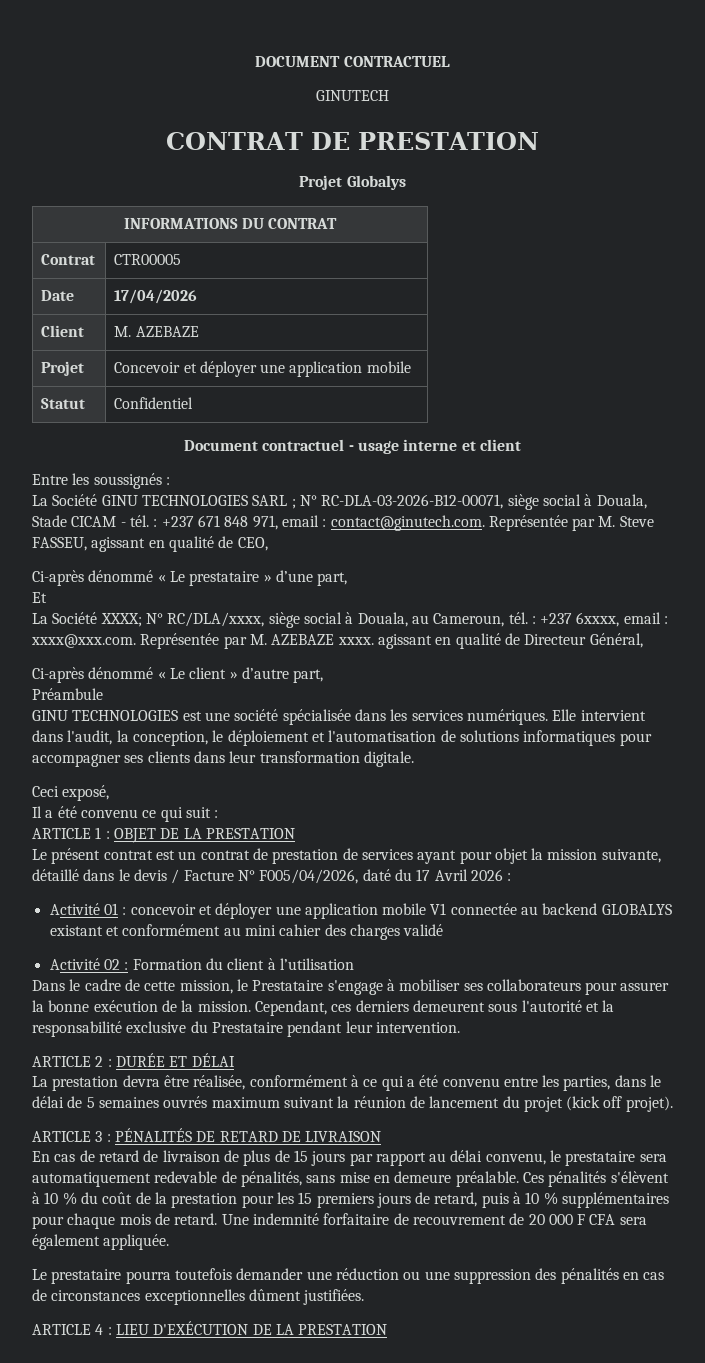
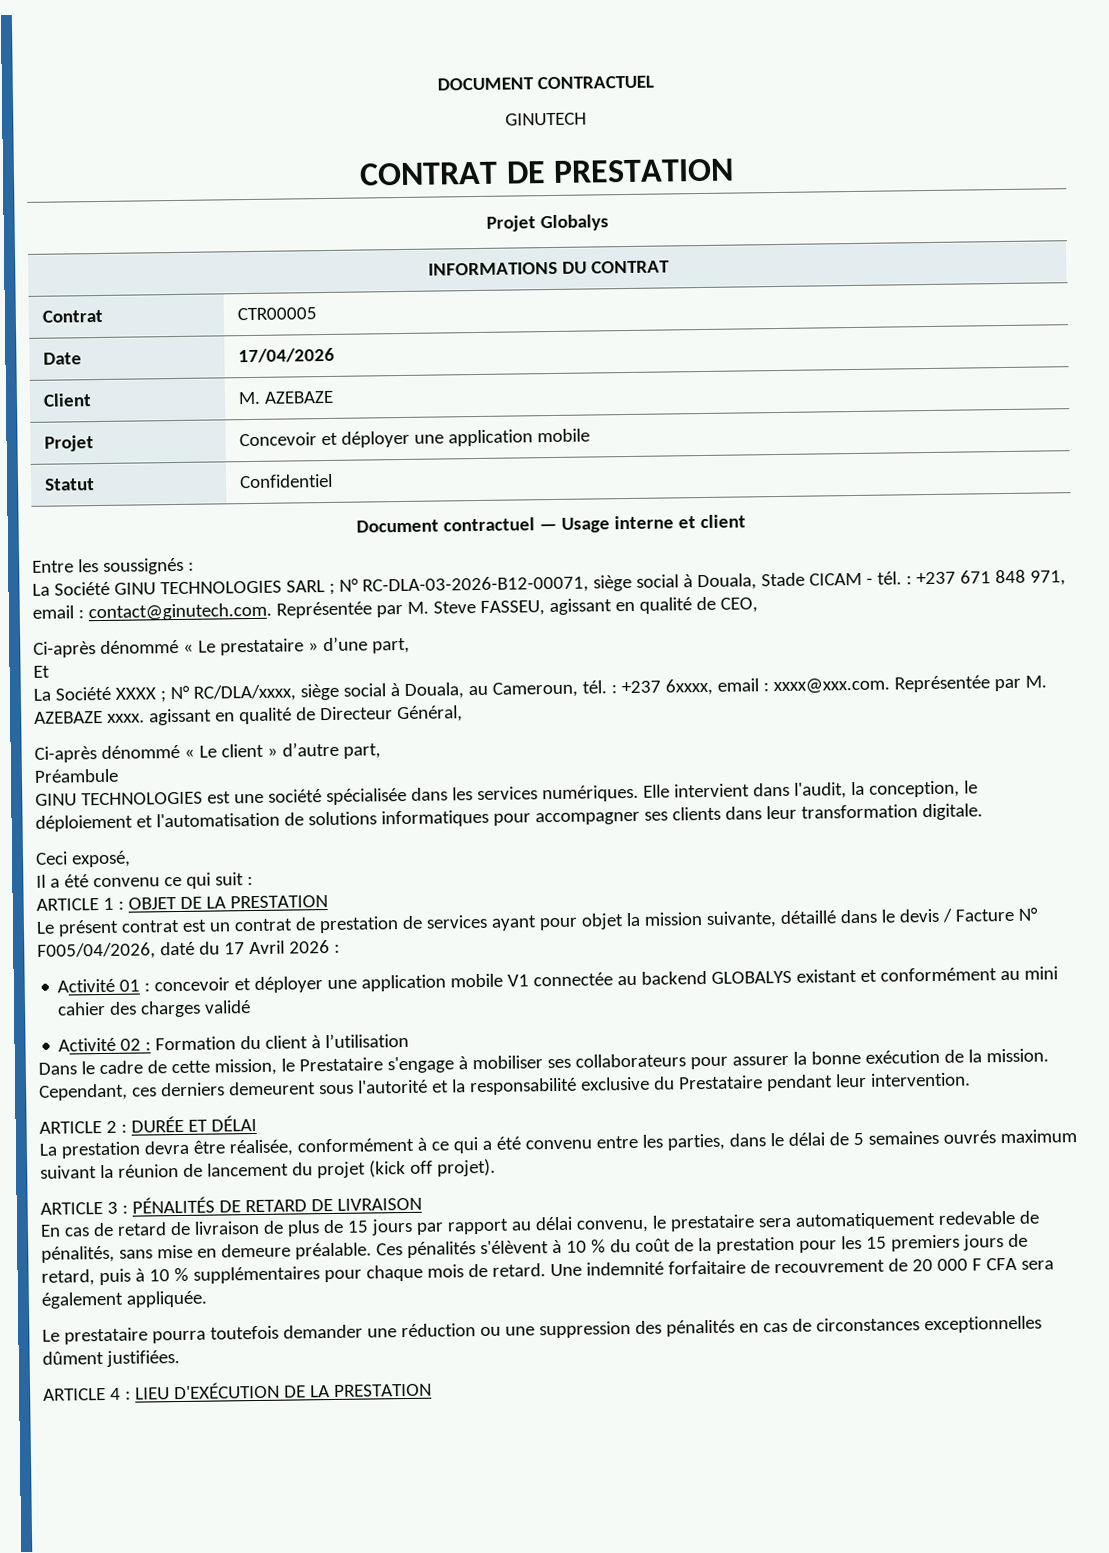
- Document contractuel - usage interne et client
+ Document contractuel — Usage interne et client
- La Société XXXX; N° RC/DLA/xxxx, siège social à Douala, au Cameroun, tél. : +237 6xxxx, email : xxxx@xxx.com. Représentée par M. AZEBAZE xxxx. agissant en qualité de Directeur Général,
+ La Société XXXX ; N° RC/DLA/xxxx, siège social à Douala, au Cameroun, tél. : +237 6xxxx, email : xxxx@xxx.com. Représentée par M. AZEBAZE xxxx. agissant en qualité de Directeur Général,

